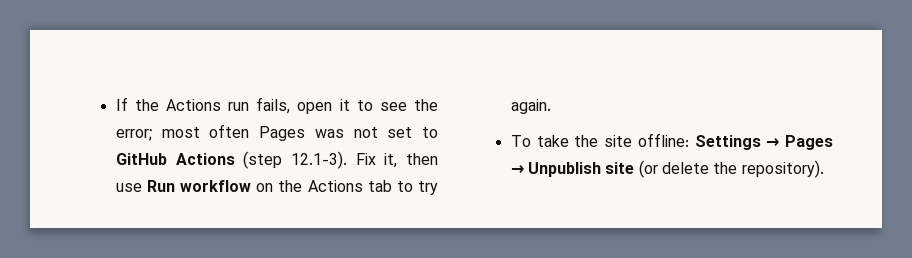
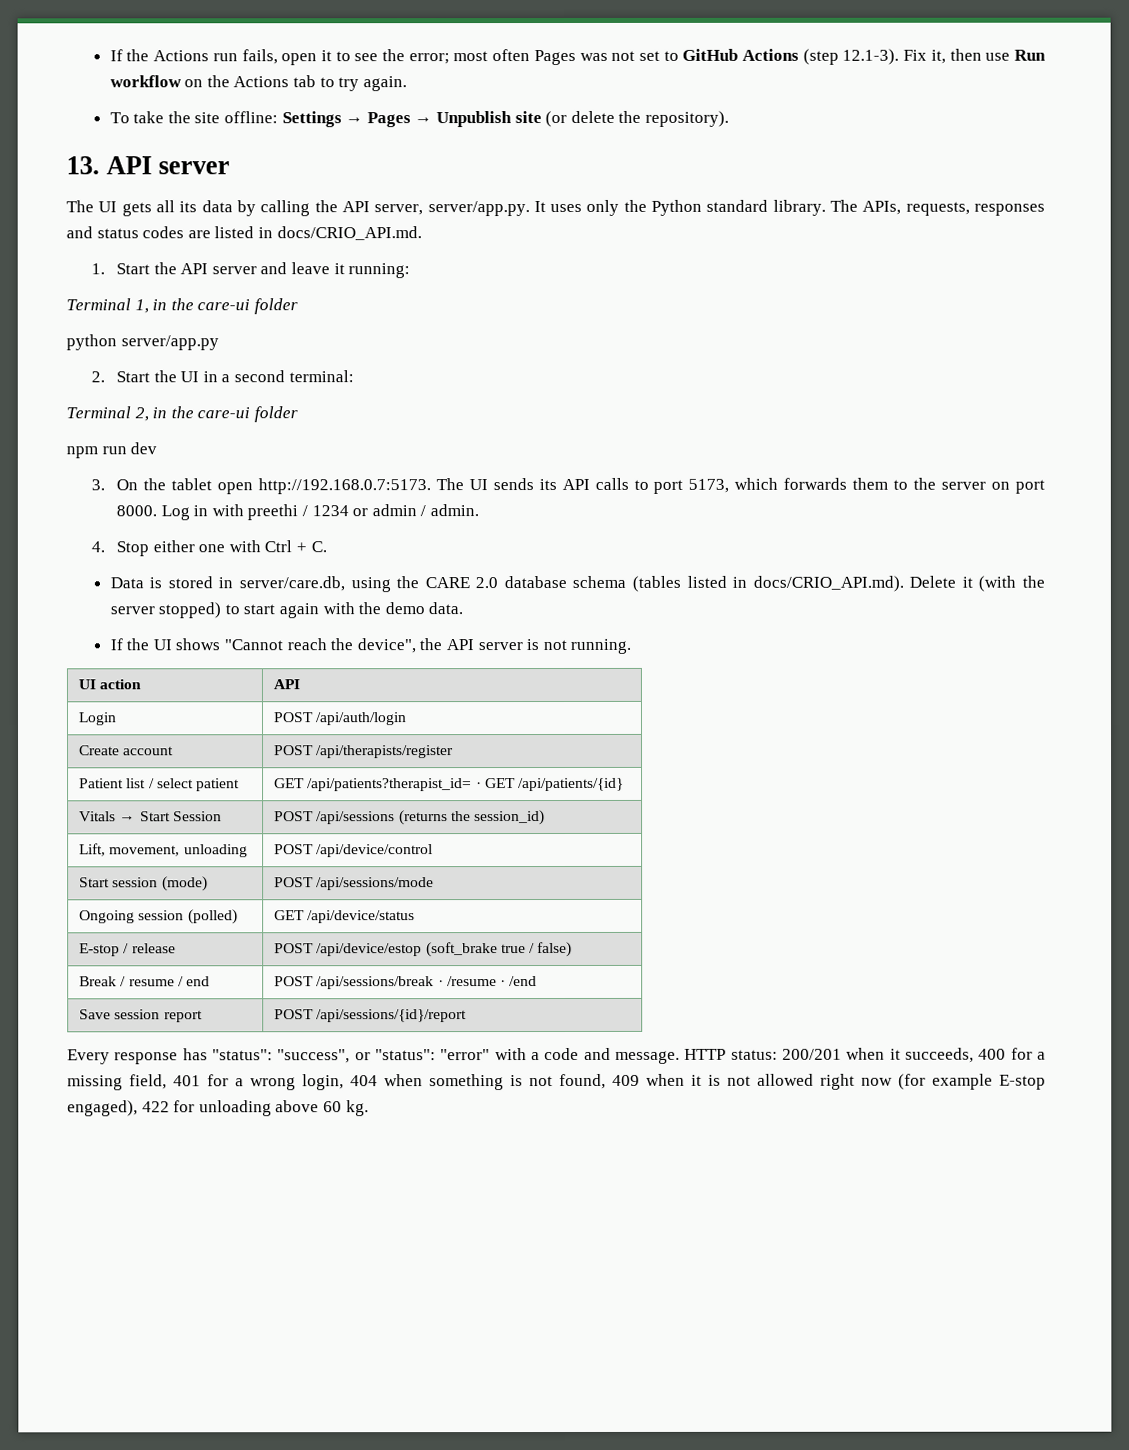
+ 13. API server
+ The UI gets all its data by calling the API server, server/app.py. It uses only the Python standard library. The APIs, requests, responses and status codes are listed in docs/CRIO_API.md.
+ 1. Start the API server and leave it running:
+ Terminal 1, in the care-ui folder
+ python server/app.py
+ 2. Start the UI in a second terminal:
+ Terminal 2, in the care-ui folder
+ npm run dev
+ 3. On the tablet open http://192.168.0.7:5173. The UI sends its API calls to port 5173, which forwards them to the server on port 8000. Log in with preethi / 1234 or admin / admin.
+ 4. Stop either one with Ctrl + C.
+ Data is stored in server/care.db, using the CARE 2.0 database schema (tables listed in docs/CRIO_API.md). Delete it (with the server stopped) to start again with the demo data.
+ If the UI shows "Cannot reach the device", the API server is not running.
+ UI action | API
+ Login | POST /api/auth/login
+ Create account | POST /api/therapists/register
+ Patient list / select patient | GET /api/patients?therapist_id= · GET /api/patients/{id}
+ Vitals → Start Session | POST /api/sessions (returns the session_id)
+ Lift, movement, unloading | POST /api/device/control
+ Start session (mode) | POST /api/sessions/mode
+ Ongoing session (polled) | GET /api/device/status
+ E-stop / release | POST /api/device/estop (soft_brake true / false)
+ Break / resume / end | POST /api/sessions/break · /resume · /end
+ Save session report | POST /api/sessions/{id}/report
+ Every response has "status": "success", or "status": "error" with a code and message. HTTP status: 200/201 when it succeeds, 400 for a missing field, 401 for a wrong login, 404 when something is not found, 409 when it is not allowed right now (for example E-stop engaged), 422 for unloading above 60 kg.

